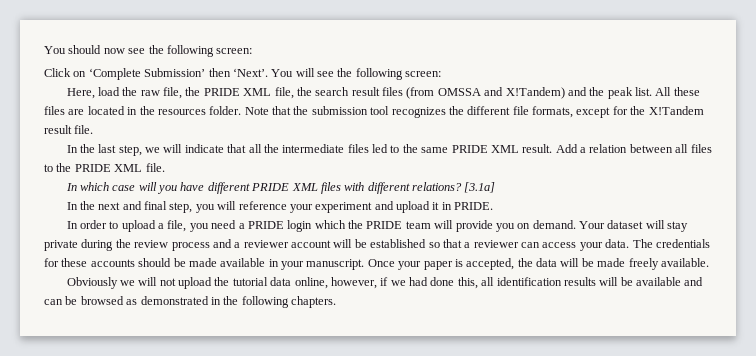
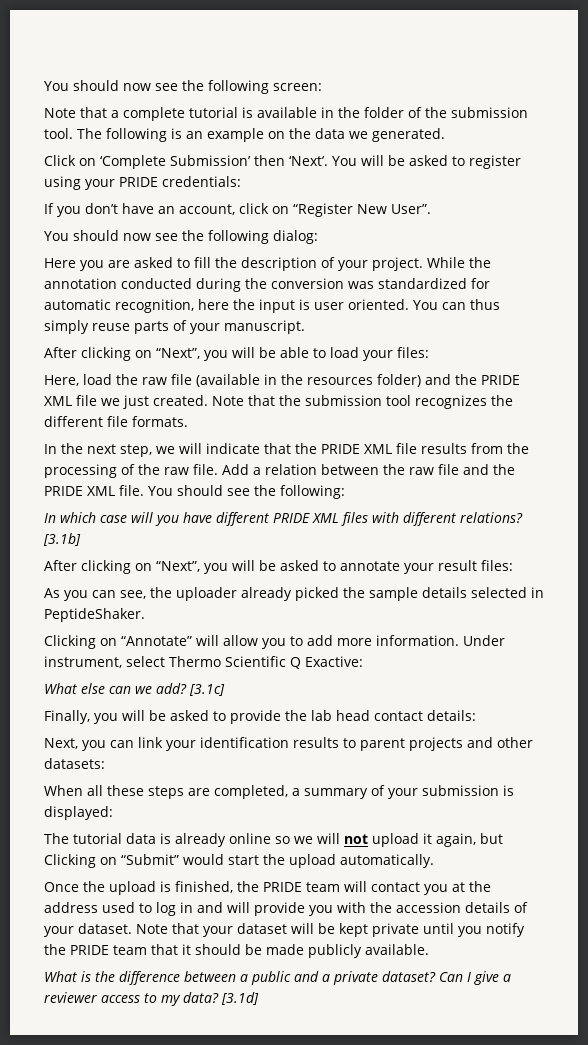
+ Note that a complete tutorial is available in the folder of the submission tool. The following is an example on the data we generated.
- You will see the following screen:
- Here, load the raw file, the PRIDE XML file, the search result files (from OMSSA and X!Tandem) and the peak list. All these files are located in the resources folder.
+ You will be asked to register using your PRIDE credentials:
+ If you don’t have an account, click on “Register New User”.
+ You should now see the following dialog:
+ Here you are asked to fill the description of your project. While the annotation conducted during the conversion was standardized for automatic recognition, here the input is user oriented. You can thus simply reuse parts of your manuscript.
+ After clicking on “Next”, you will be able to load your files:
+ Here, load the raw file (available in the resources folder) and the PRIDE XML file we just created.
- Note that the submission tool recognizes the different file formats, except for the X!Tandem result file.
- In the last step, we will indicate that all the intermediate files led to the same PRIDE XML result. Add a relation between all files to the PRIDE XML file.
+ Note that the submission tool recognizes the different file formats.
+ In the next step, we will indicate that the PRIDE XML file results from the processing of the raw file. Add a relation between the raw file and the PRIDE XML file. You should see the following:
- [3.1a]
- In the next and final step, you will reference your experiment and upload it in PRIDE.
- In order to upload a file, you need a PRIDE login which the PRIDE team will provide you on demand. Your dataset will stay private during the review process and a reviewer account will be established so that a reviewer can access your data. The credentials for these accounts should be made available in your manuscript. Once your paper is accepted, the data will be made freely available.
- Obviously we will not upload the tutorial data online, however, if we had done this, all identification results will be available and can be browsed as demonstrated in the following chapters.
+ [3.1b]
+ After clicking on “Next”, you will be asked to annotate your result files:
+ As you can see, the uploader already picked the sample details selected in PeptideShaker.
+ Clicking on “Annotate” will allow you to add more information. Under instrument, select Thermo Scientific Q Exactive:
+ What else can we add? [3.1c]
+ Finally, you will be asked to provide the lab head contact details:
+ Next, you can link your identification results to parent projects and other datasets:
+ When all these steps are completed, a summary of your submission is displayed:
+ The tutorial data is already online so we will not upload it again, but Clicking on “Submit” would start the upload automatically.
+ Once the upload is finished, the PRIDE team will contact you at the address used to log in and will provide you with the accession details of your dataset. Note that your dataset will be kept private until you notify the PRIDE team that it should be made publicly available.
+ What is the difference between a public and a private dataset? Can I give a reviewer access to my data? [3.1d]

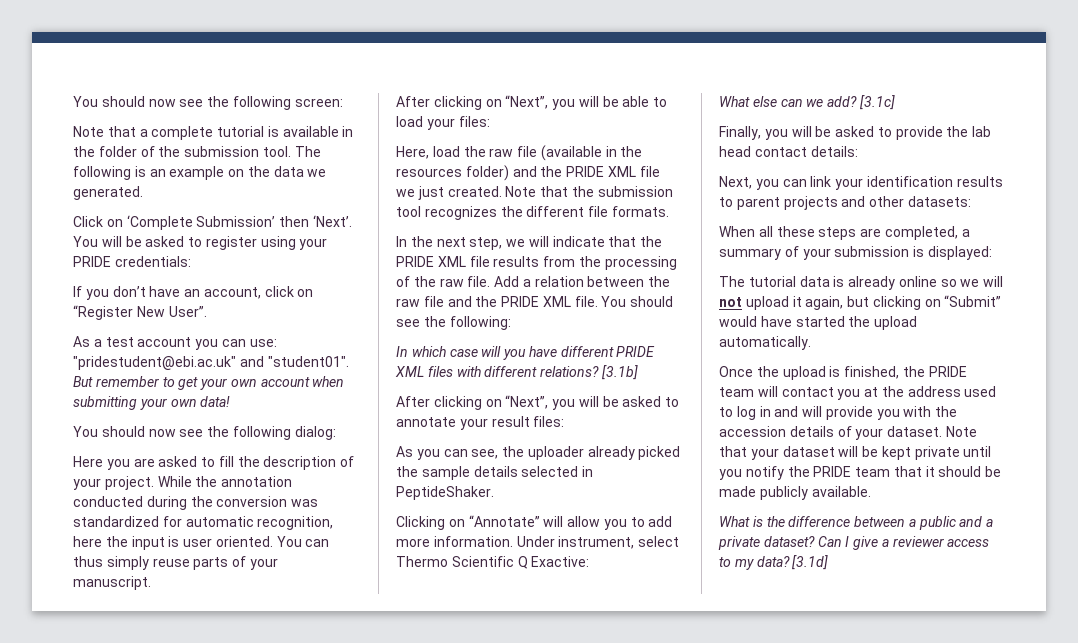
+ As a test account you can use: "pridestudent@ebi.ac.uk" and "student01". But remember to get your own account when submitting your own data!
- The tutorial data is already online so we will not upload it again, but Clicking on “Submit” would start the upload automatically.
+ The tutorial data is already online so we will not upload it again, but clicking on “Submit” would have started the upload automatically.

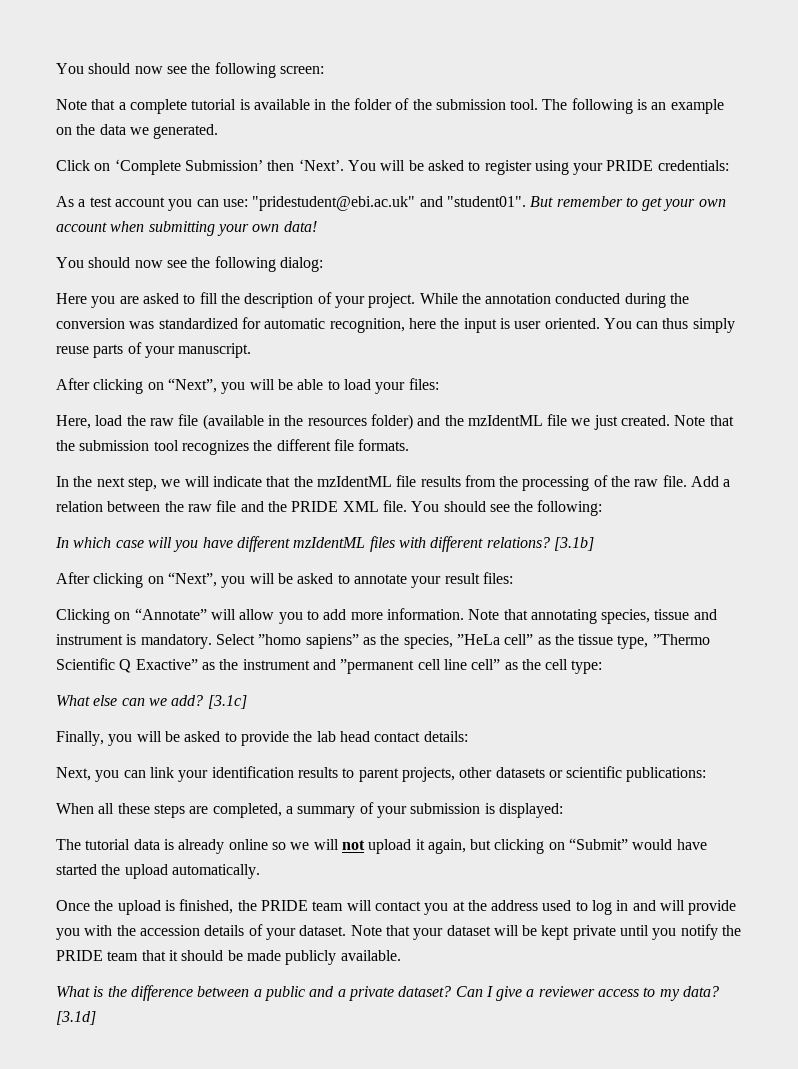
- If you don’t have an account, click on “Register New User”.
- Here, load the raw file (available in the resources folder) and the PRIDE XML file we just created.
+ Here, load the raw file (available in the resources folder) and the mzIdentML file we just created.
- In the next step, we will indicate that the PRIDE XML file results from the processing of the raw file.
+ In the next step, we will indicate that the mzIdentML file results from the processing of the raw file.
- In which case will you have different PRIDE XML files with different relations?
+ In which case will you have different mzIdentML files with different relations?
- As you can see, the uploader already picked the sample details selected in PeptideShaker.
- Under instrument, select Thermo Scientific Q Exactive:
+ Note that annotating species, tissue and instrument is mandatory. Select ”homo sapiens” as the species, ”HeLa cell” as the tissue type, ”Thermo Scientific Q Exactive” as the instrument and ”permanent cell line cell” as the cell type:
- Next, you can link your identification results to parent projects and other datasets:
+ Next, you can link your identification results to parent projects, other datasets or scientific publications:

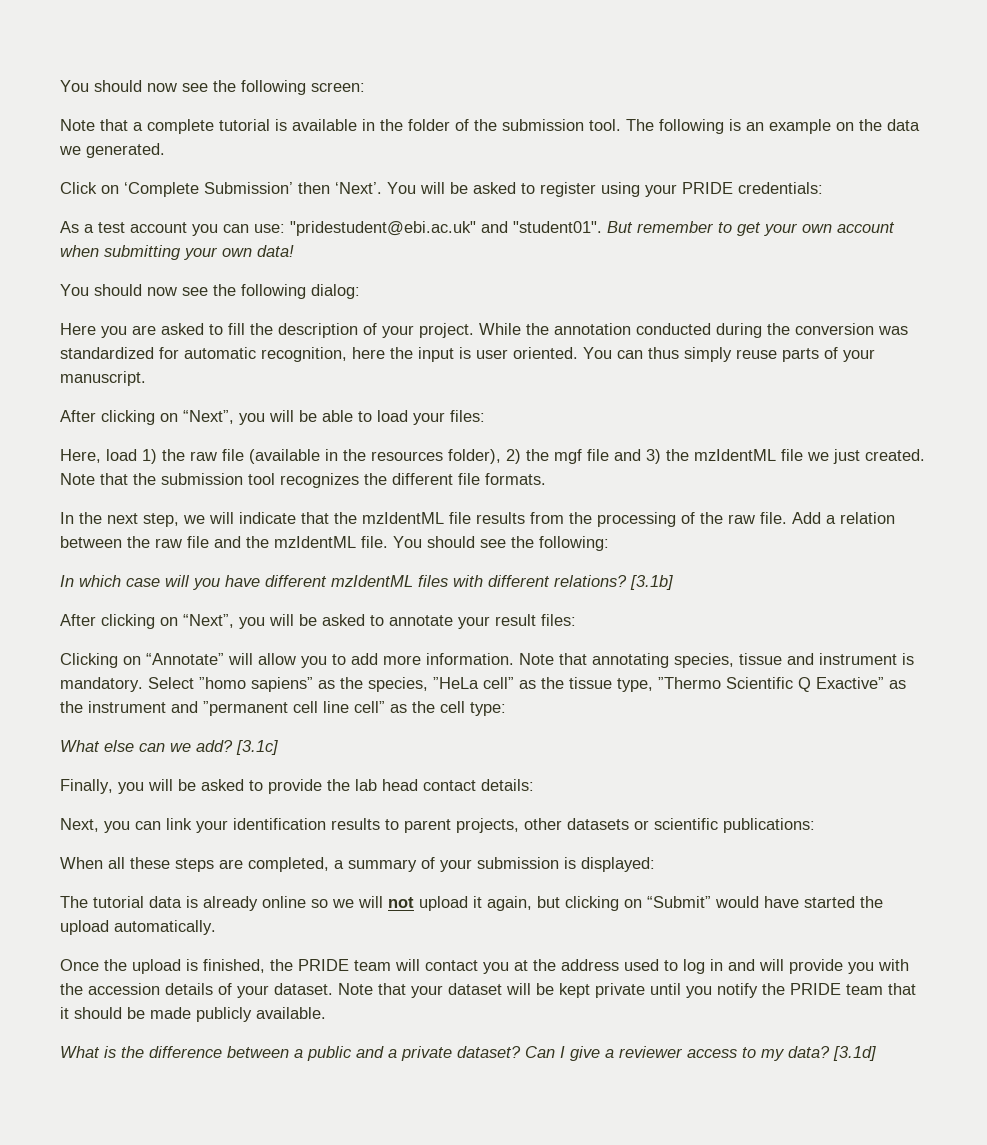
- Here, load the raw file (available in the resources folder) and the mzIdentML file we just created.
+ Here, load 1) the raw file (available in the resources folder), 2) the mgf file and 3) the mzIdentML file we just created.
- Add a relation between the raw file and the PRIDE XML file.
+ Add a relation between the raw file and the mzIdentML file.

